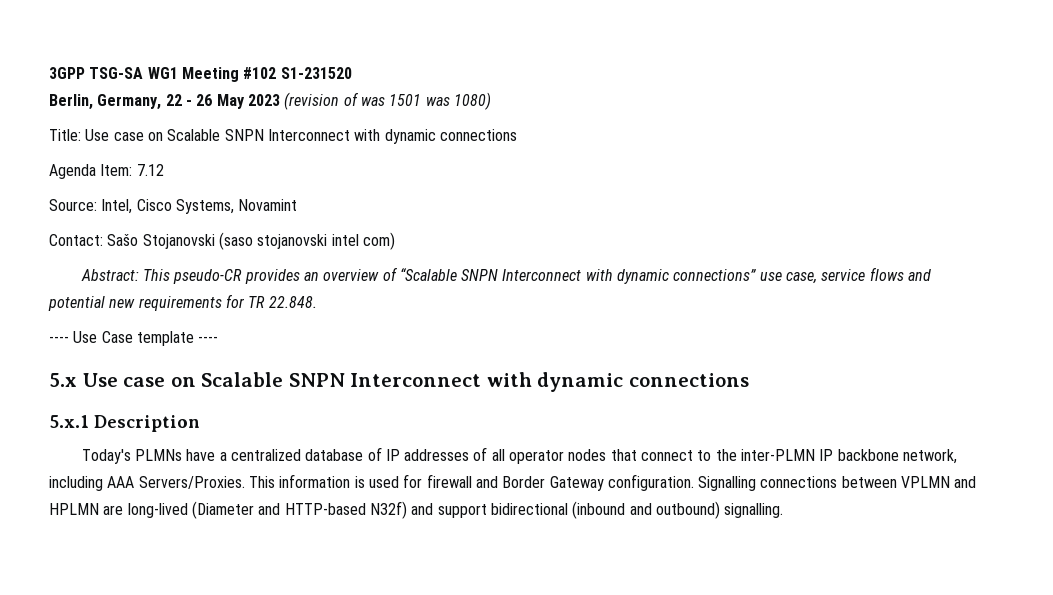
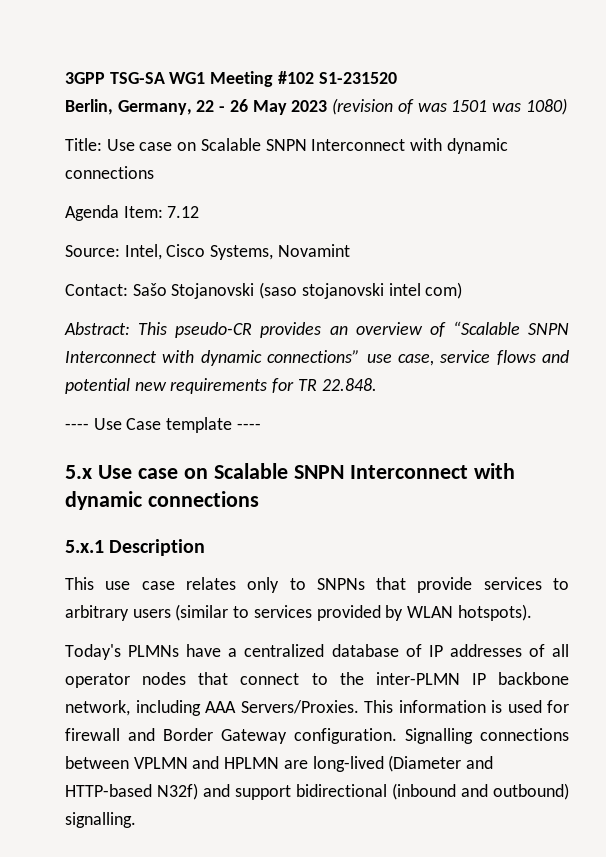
+ This use case relates only to SNPNs that provide services to arbitrary users (similar to services provided by WLAN hotspots).

